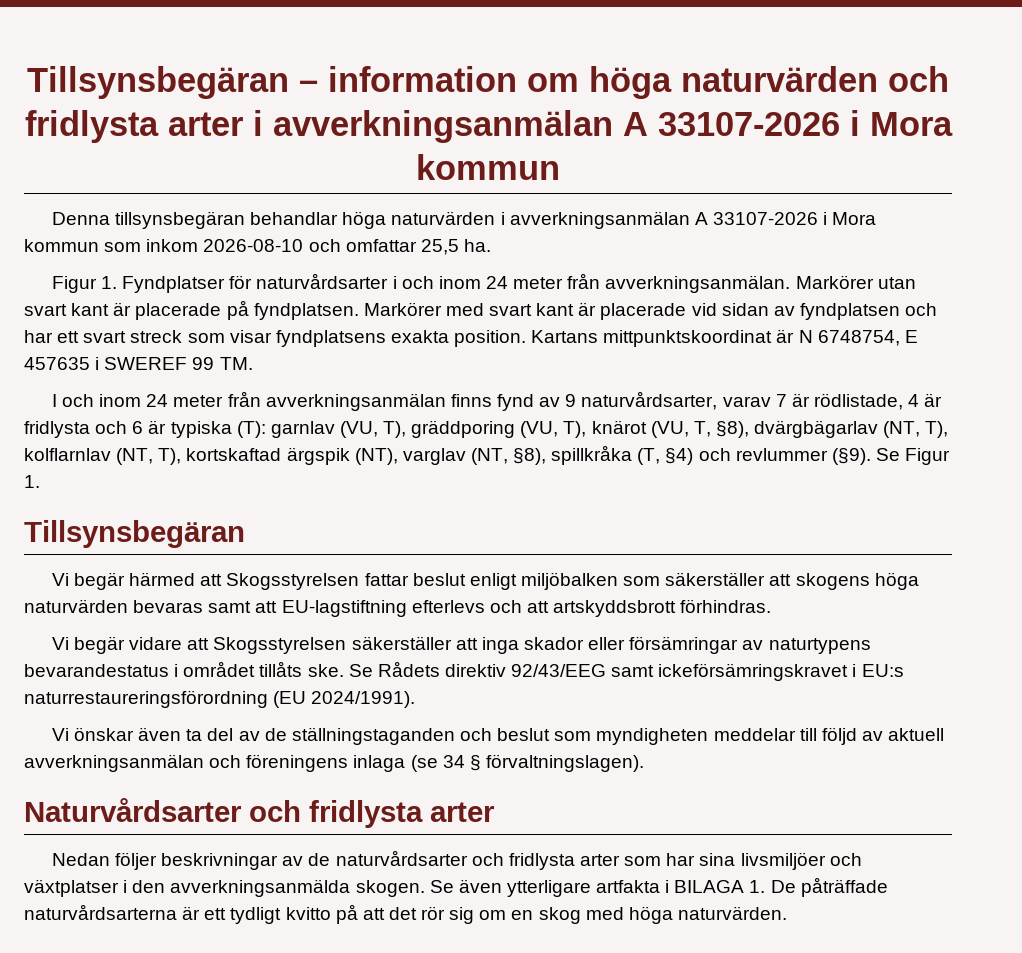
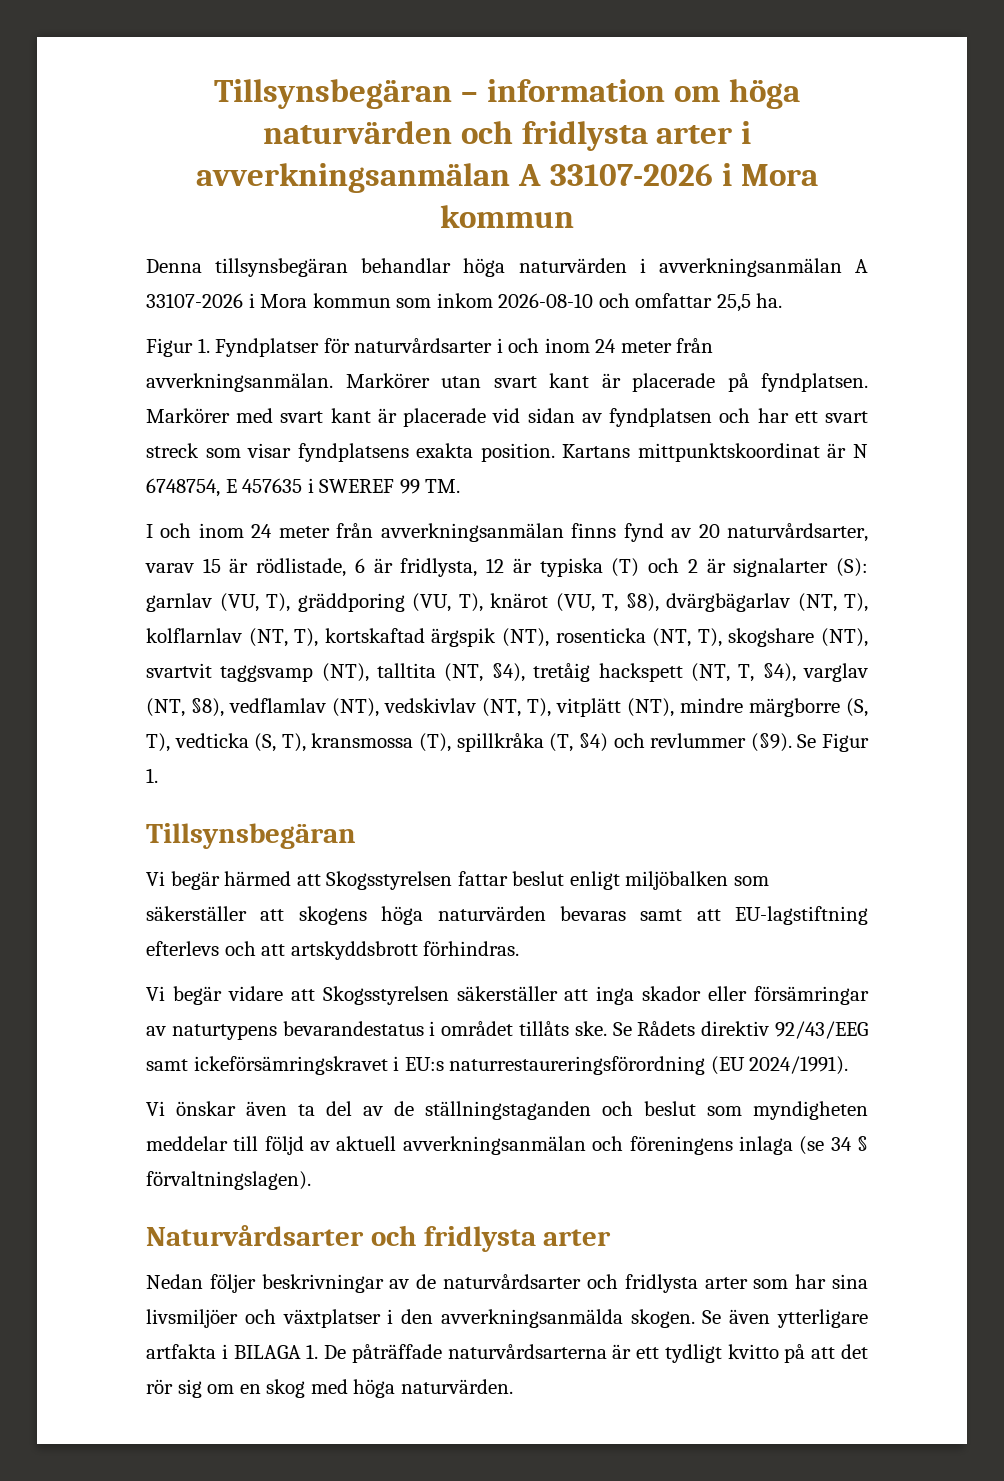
- I och inom 24 meter från avverkningsanmälan finns fynd av 9 naturvårdsarter, varav 7 är rödlistade, 4 är fridlysta och 6 är typiska (T): garnlav (VU, T), gräddporing (VU, T), knärot (VU, T, §8), dvärgbägarlav (NT, T), kolflarnlav (NT, T), kortskaftad ärgspik (NT), varglav (NT, §8), spillkråka (T, §4) och revlummer (§9).
+ I och inom 24 meter från avverkningsanmälan finns fynd av 20 naturvårdsarter, varav 15 är rödlistade, 6 är fridlysta, 12 är typiska (T) och 2 är signalarter (S): garnlav (VU, T), gräddporing (VU, T), knärot (VU, T, §8), dvärgbägarlav (NT, T), kolflarnlav (NT, T), kortskaftad ärgspik (NT), rosenticka (NT, T), skogshare (NT), svartvit taggsvamp (NT), talltita (NT, §4), tretåig hackspett (NT, T, §4), varglav (NT, §8), vedflamlav (NT), vedskivlav (NT, T), vitplätt (NT), mindre märgborre (S, T), vedticka (S, T), kransmossa (T), spillkråka (T, §4) och revlummer (§9).

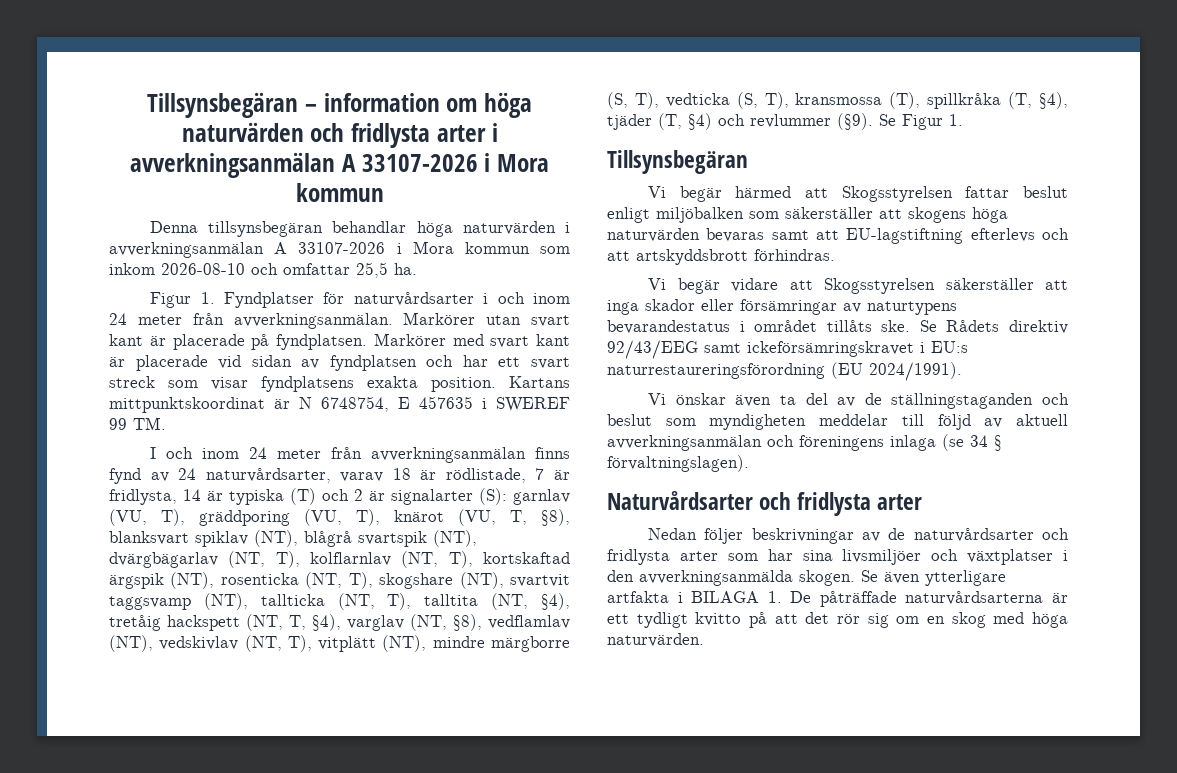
- I och inom 24 meter från avverkningsanmälan finns fynd av 20 naturvårdsarter, varav 15 är rödlistade, 6 är fridlysta, 12 är typiska (T) och 2 är signalarter (S):
+ I och inom 24 meter från avverkningsanmälan finns fynd av 24 naturvårdsarter, varav 18 är rödlistade, 7 är fridlysta, 14 är typiska (T) och 2 är signalarter (S):
- garnlav (VU, T), gräddporing (VU, T), knärot (VU, T, §8), dvärgbägarlav (NT, T), kolflarnlav (NT, T), kortskaftad ärgspik (NT), rosenticka (NT, T), skogshare (NT), svartvit taggsvamp (NT), talltita (NT, §4), tretåig hackspett (NT, T, §4), varglav (NT, §8), vedflamlav (NT), vedskivlav (NT, T), vitplätt (NT), mindre märgborre (S, T), vedticka (S, T), kransmossa (T), spillkråka (T, §4) och revlummer (§9).
+ garnlav (VU, T), gräddporing (VU, T), knärot (VU, T, §8), blanksvart spiklav (NT), blågrå svartspik (NT), dvärgbägarlav (NT, T), kolflarnlav (NT, T), kortskaftad ärgspik (NT), rosenticka (NT, T), skogshare (NT), svartvit taggsvamp (NT), tallticka (NT, T), talltita (NT, §4), tretåig hackspett (NT, T, §4), varglav (NT, §8), vedflamlav (NT), vedskivlav (NT, T), vitplätt (NT), mindre märgborre (S, T), vedticka (S, T), kransmossa (T), spillkråka (T, §4), tjäder (T, §4) och revlummer (§9).

